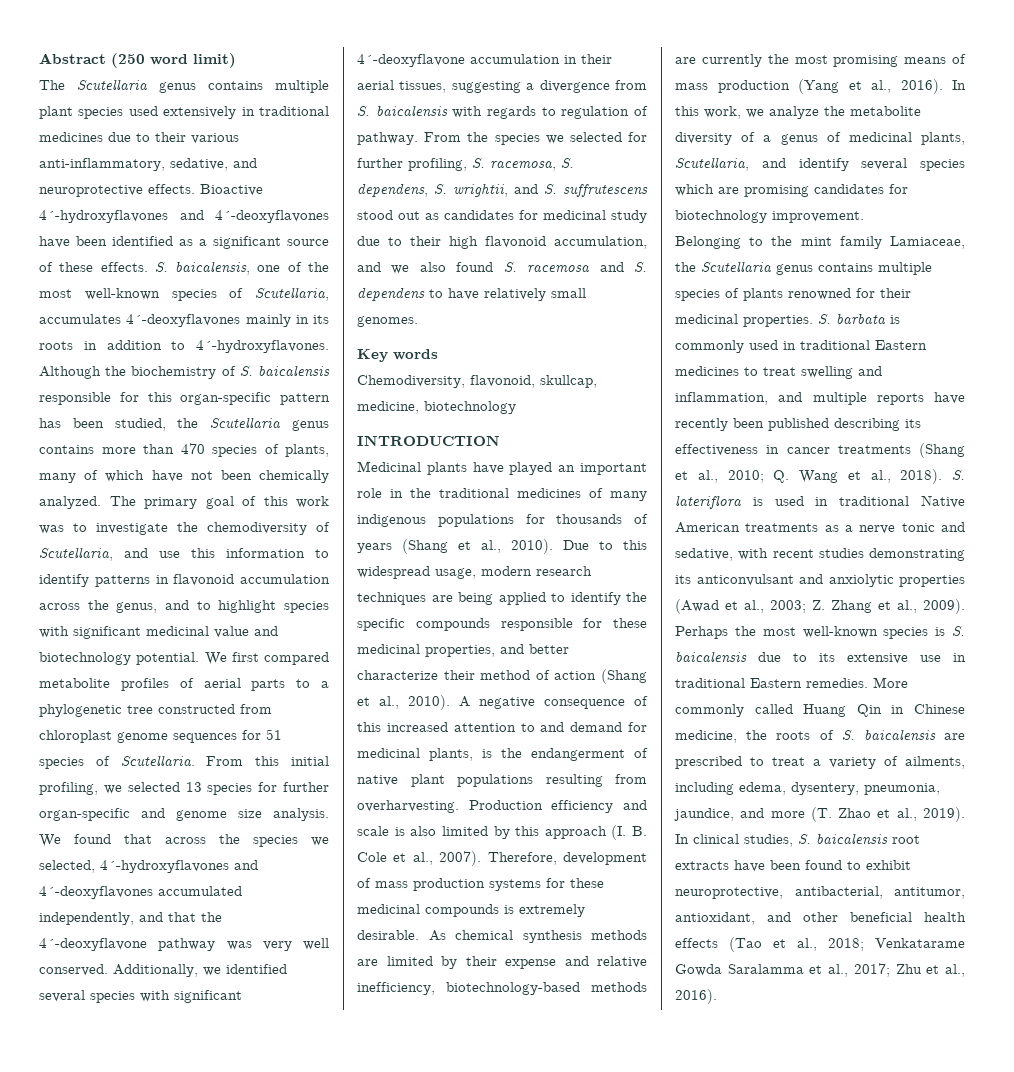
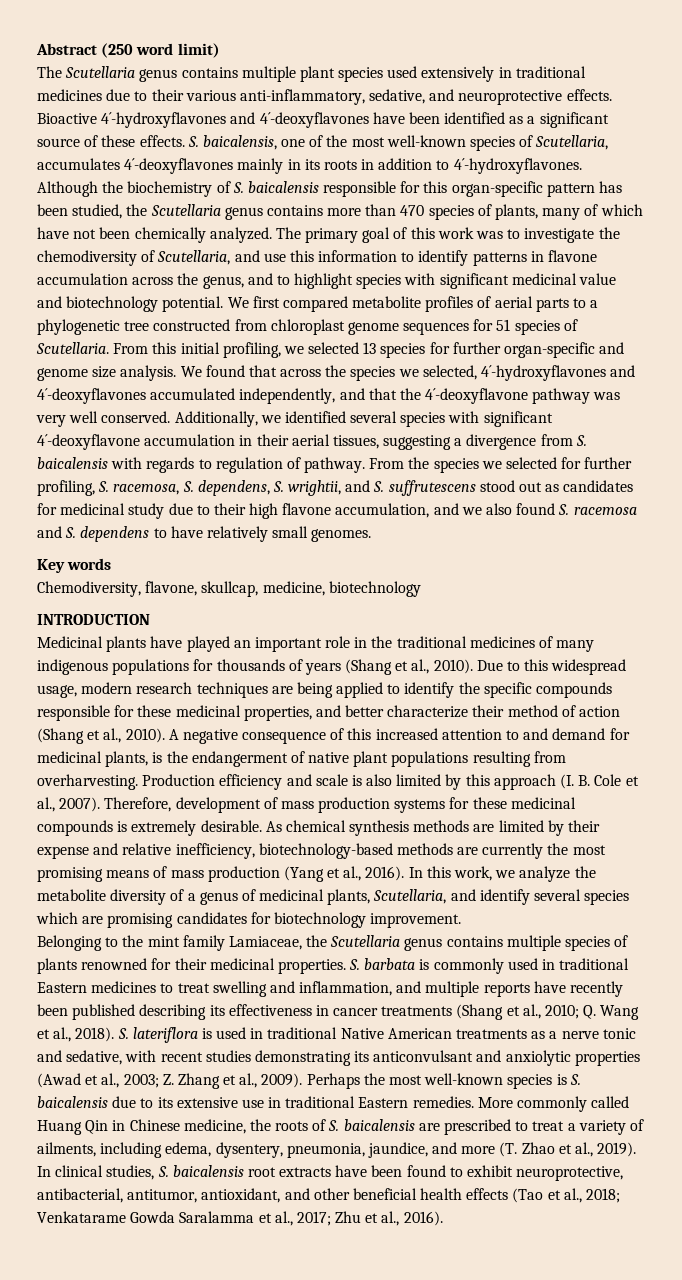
- The primary goal of this work was to investigate the chemodiversity of Scutellaria, and use this information to identify patterns in flavonoid accumulation across the genus, and to highlight species with significant medicinal value and biotechnology potential.
+ The primary goal of this work was to investigate the chemodiversity of Scutellaria, and use this information to identify patterns in flavone accumulation across the genus, and to highlight species with significant medicinal value and biotechnology potential.
- From the species we selected for further profiling, S. racemosa, S. dependens, S. wrightii, and S. suffrutescens stood out as candidates for medicinal study due to their high flavonoid accumulation, and we also found S. racemosa and S. dependens to have relatively small genomes.
+ From the species we selected for further profiling, S. racemosa, S. dependens, S. wrightii, and S. suffrutescens stood out as candidates for medicinal study due to their high flavone accumulation, and we also found S. racemosa and S. dependens to have relatively small genomes.
- Chemodiversity, flavonoid, skullcap, medicine, biotechnology
+ Chemodiversity, flavone, skullcap, medicine, biotechnology

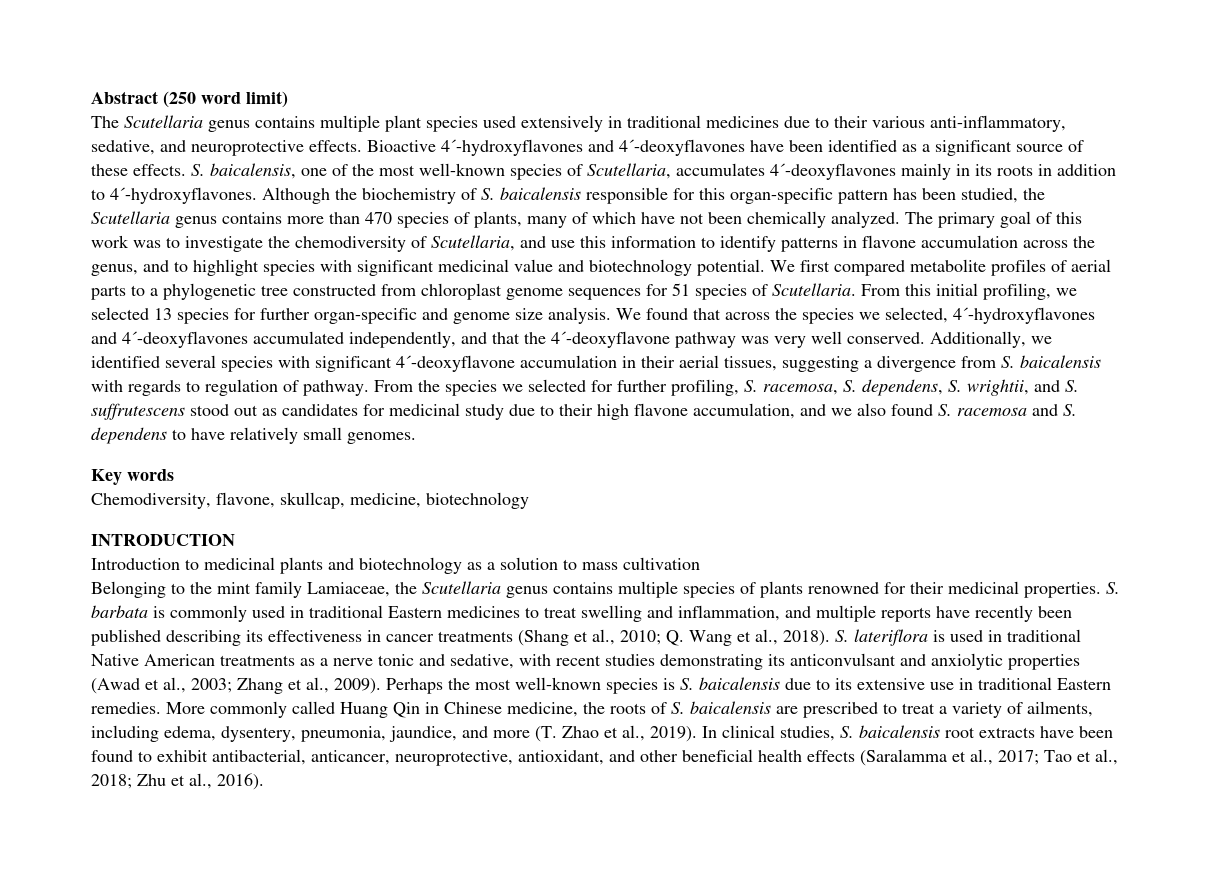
- Medicinal plants have played an important role in the traditional medicines of many indigenous populations for thousands of years (Shang et al., 2010). Due to this widespread usage, modern research techniques are being applied to identify the specific compounds responsible for these medicinal properties, and better characterize their method of action (Shang et al., 2010). A negative consequence of this increased attention to and demand for medicinal plants, is the endangerment of native plant populations resulting from overharvesting. Production efficiency and scale is also limited by this approach (I. B. Cole et al., 2007). Therefore, development of mass production systems for these medicinal compounds is extremely desirable. As chemical synthesis methods are limited by their expense and relative inefficiency, biotechnology-based methods are currently the most promising means of mass production (Yang et al., 2016). In this work, we analyze the metabolite diversity of a genus of medicinal plants, Scutellaria, and identify several species which are promising candidates for biotechnology improvement.
+ Introduction to medicinal plants and biotechnology as a solution to mass cultivation
- S. lateriflora is used in traditional Native American treatments as a nerve tonic and sedative, with recent studies demonstrating its anticonvulsant and anxiolytic properties (Awad et al., 2003; Z. Zhang et al., 2009).
+ S. lateriflora is used in traditional Native American treatments as a nerve tonic and sedative, with recent studies demonstrating its anticonvulsant and anxiolytic properties (Awad et al., 2003; Zhang et al., 2009).
- In clinical studies, S. baicalensis root extracts have been found to exhibit neuroprotective, antibacterial, antitumor, antioxidant, and other beneficial health effects (Tao et al., 2018; Venkatarame Gowda Saralamma et al., 2017; Zhu et al., 2016).
+ In clinical studies, S. baicalensis root extracts have been found to exhibit antibacterial, anticancer, neuroprotective, antioxidant, and other beneficial health effects (Saralamma et al., 2017; Tao et al., 2018; Zhu et al., 2016).

